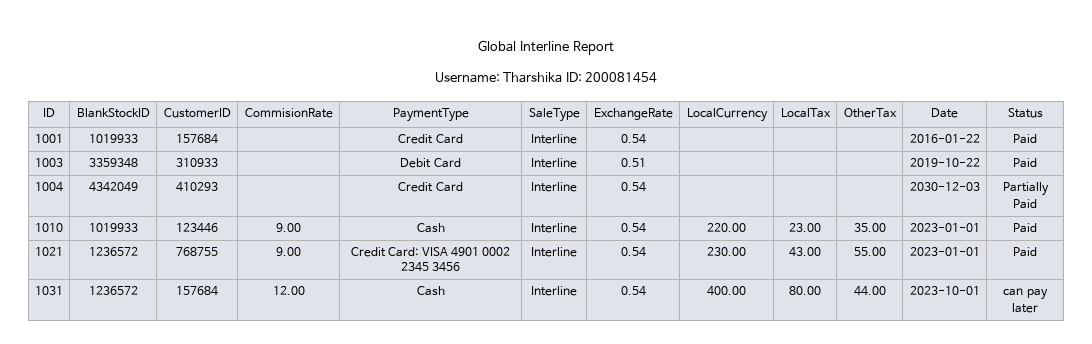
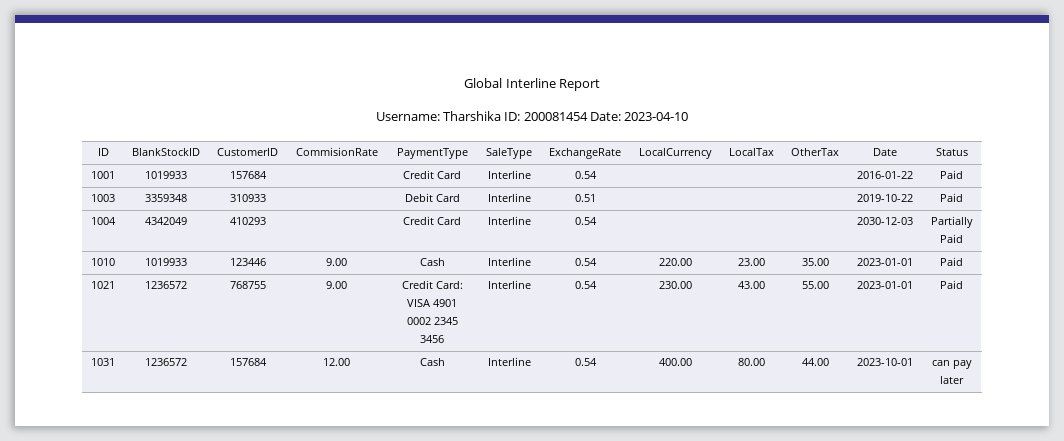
- Username: Tharshika ID: 200081454
+ Username: Tharshika ID: 200081454 Date: 2023-04-10

